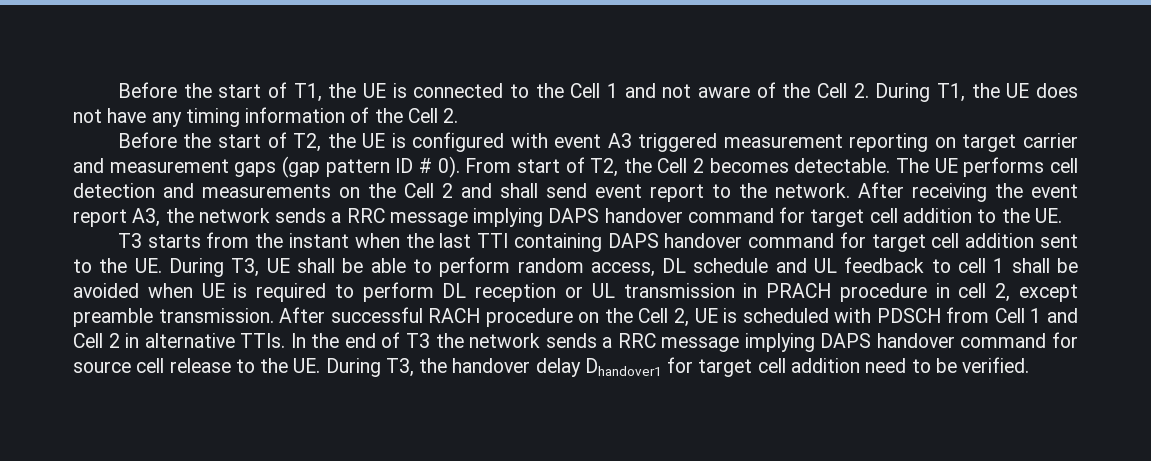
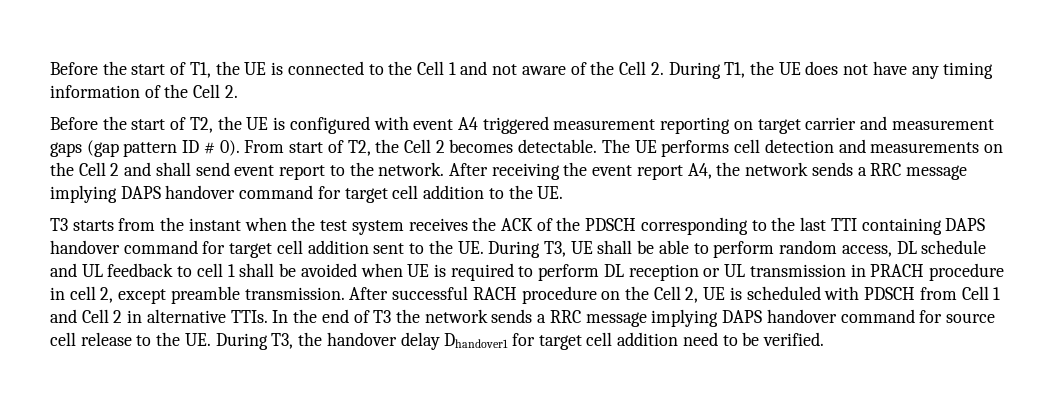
- Before the start of T2, the UE is configured with event A3 triggered measurement reporting on target carrier and measurement gaps (gap pattern ID # 0).
+ Before the start of T2, the UE is configured with event A4 triggered measurement reporting on target carrier and measurement gaps (gap pattern ID # 0).
- After receiving the event report A3, the network sends a RRC message implying DAPS handover command for target cell addition to the UE.
+ After receiving the event report A4, the network sends a RRC message implying DAPS handover command for target cell addition to the UE.
- T3 starts from the instant when the last TTI containing DAPS handover command for target cell addition sent to the UE. During T3, UE shall be able to perform random access, DL schedule and UL feedback to cell 1 shall be avoided when UE is required to perform DL reception or UL transmission in PRACH procedure in cell 2, except preamble transmission.
+ T3 starts from the instant when the test system receives the ACK of the PDSCH corresponding to the last TTI containing DAPS handover command for target cell addition sent to the UE. During T3, UE shall be able to perform random access, DL schedule and UL feedback to cell 1 shall be avoided when UE is required to perform DL reception or UL transmission in PRACH procedure in cell 2, except preamble transmission.

